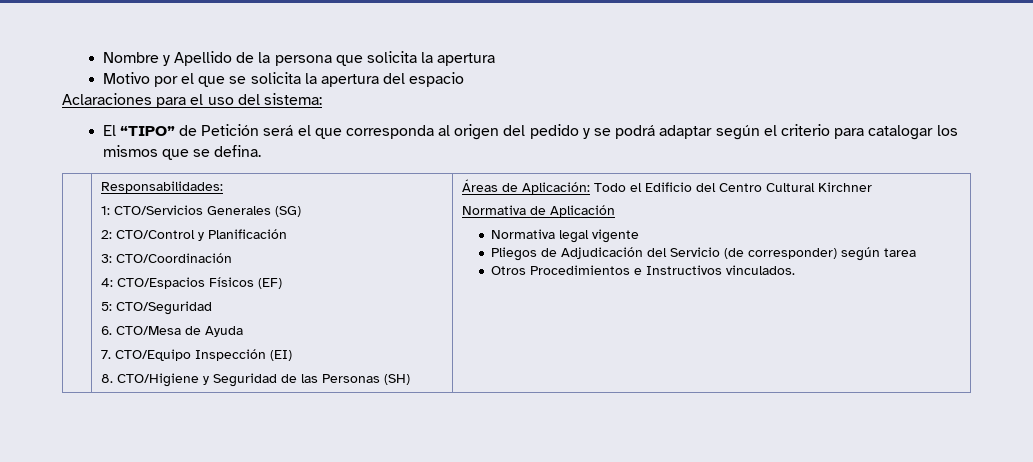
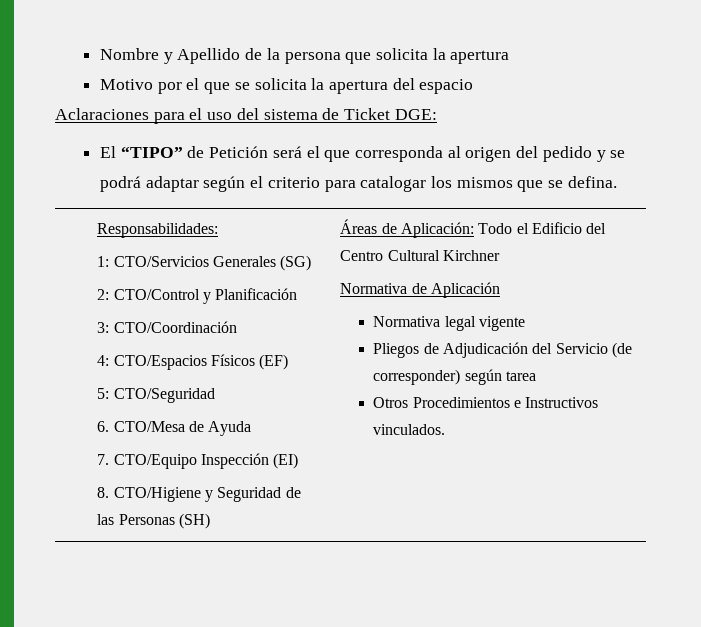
- Aclaraciones para el uso del sistema:
+ Aclaraciones para el uso del sistema de Ticket DGE:

